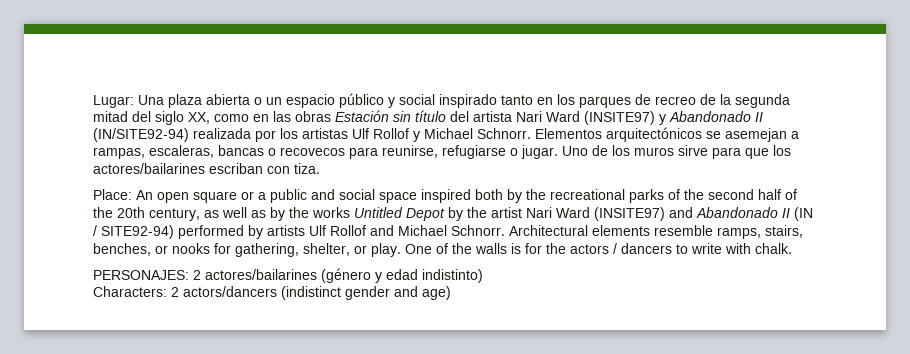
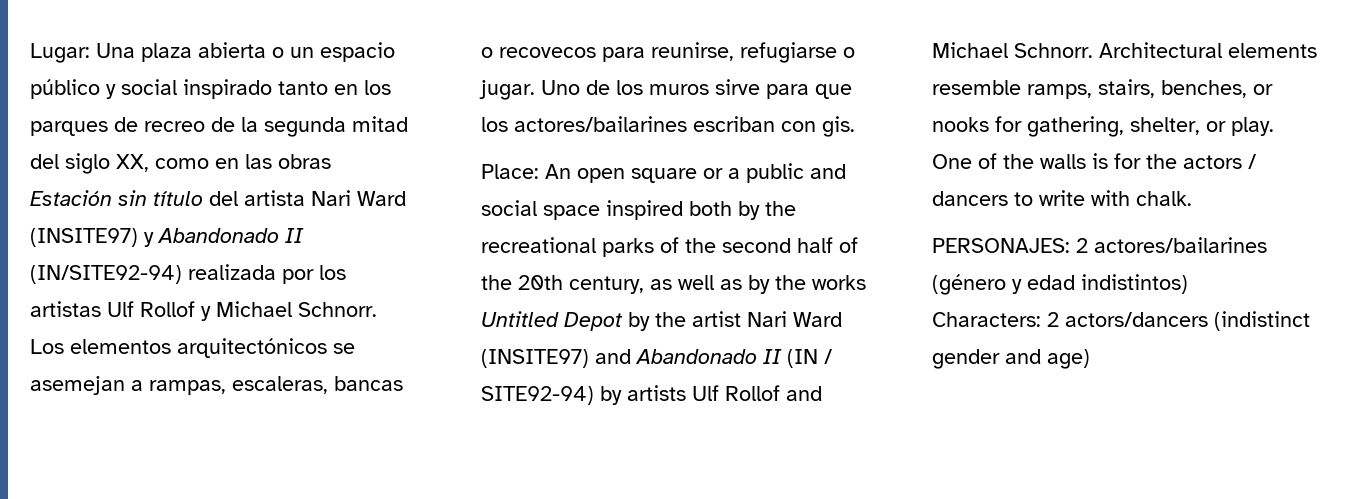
- Elementos arquitectónicos se asemejan a rampas, escaleras, bancas o recovecos para reunirse, refugiarse o jugar.
+ Los elementos arquitectónicos se asemejan a rampas, escaleras, bancas o recovecos para reunirse, refugiarse o jugar.
- Uno de los muros sirve para que los actores/bailarines escriban con tiza.
+ Uno de los muros sirve para que los actores/bailarines escriban con gis.
- Place: An open square or a public and social space inspired both by the recreational parks of the second half of the 20th century, as well as by the works Untitled Depot by the artist Nari Ward (INSITE97) and Abandonado II (IN / SITE92-94) performed by artists Ulf Rollof and Michael Schnorr.
+ Place: An open square or a public and social space inspired both by the recreational parks of the second half of the 20th century, as well as by the works Untitled Depot by the artist Nari Ward (INSITE97) and Abandonado II (IN / SITE92-94) by artists Ulf Rollof and Michael Schnorr.
- PERSONAJES: 2 actores/bailarines (género y edad indistinto)
+ PERSONAJES: 2 actores/bailarines (género y edad indistintos)

